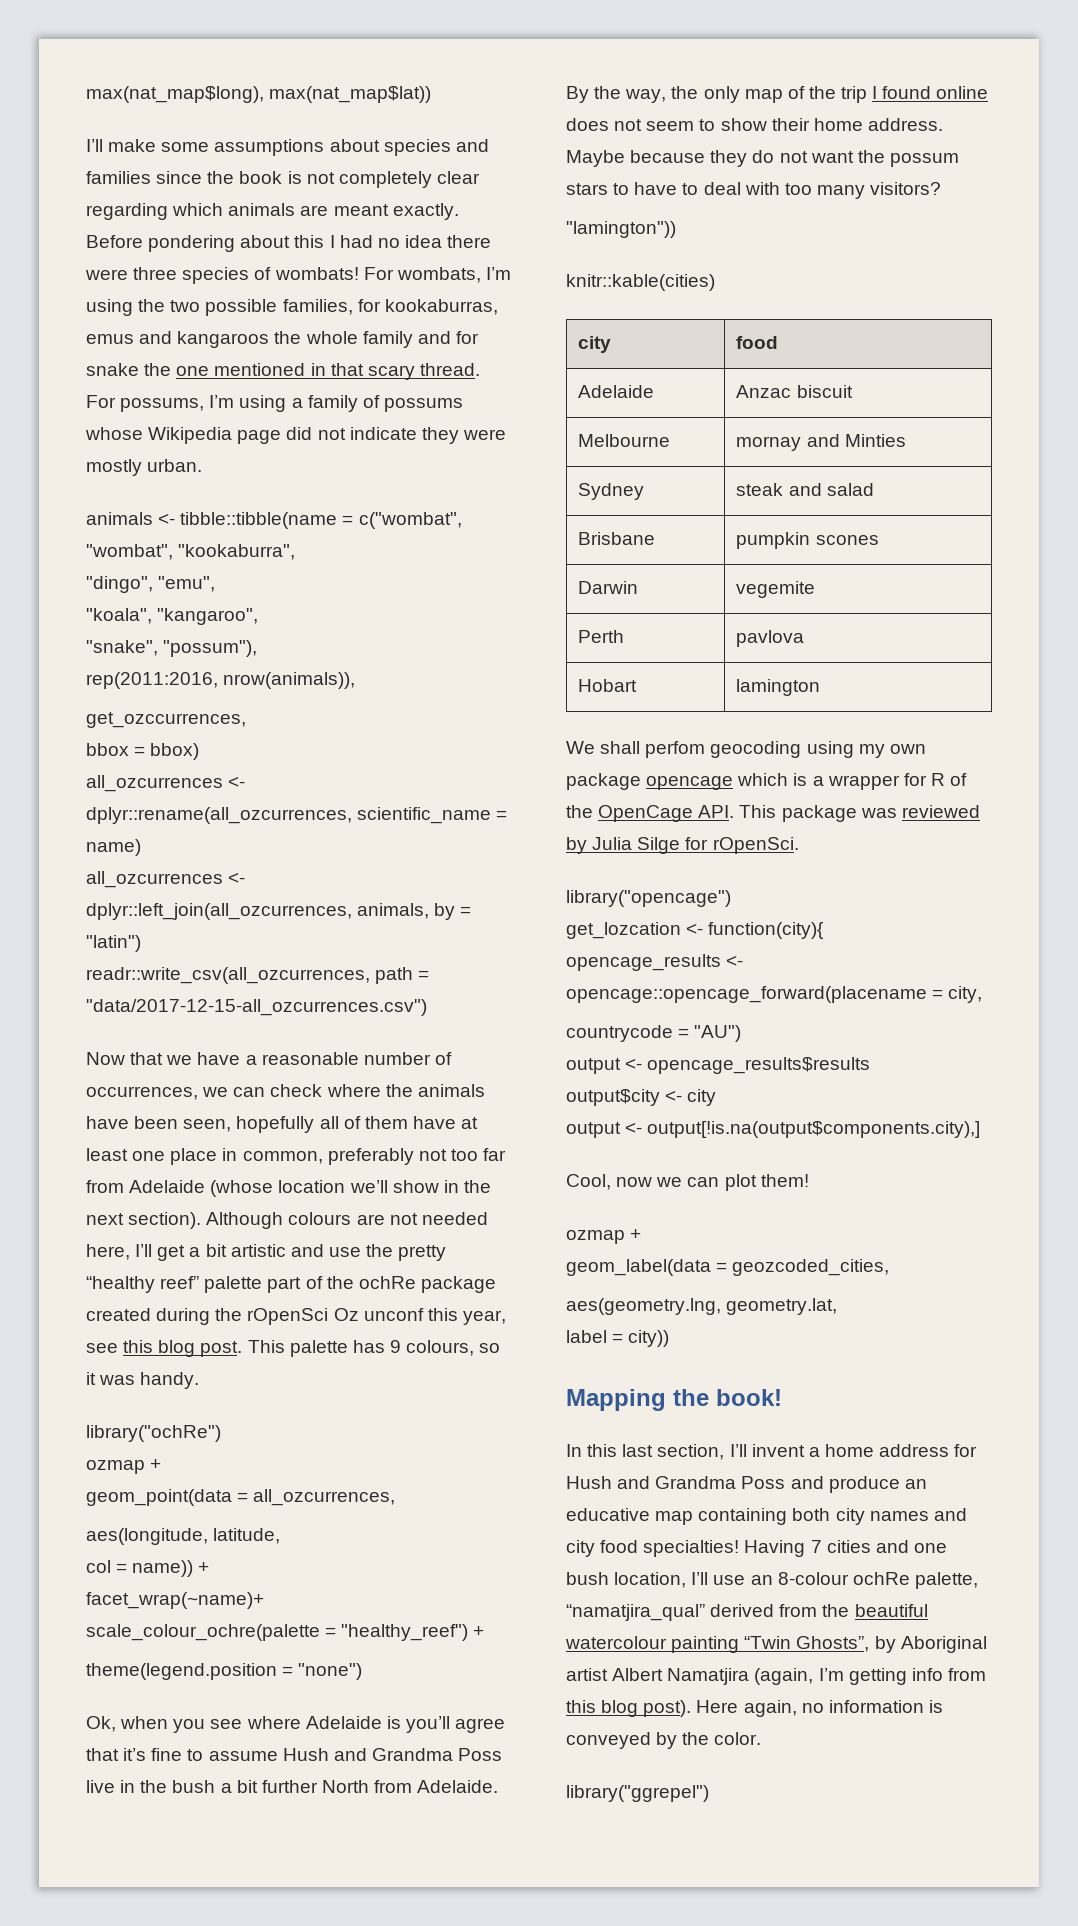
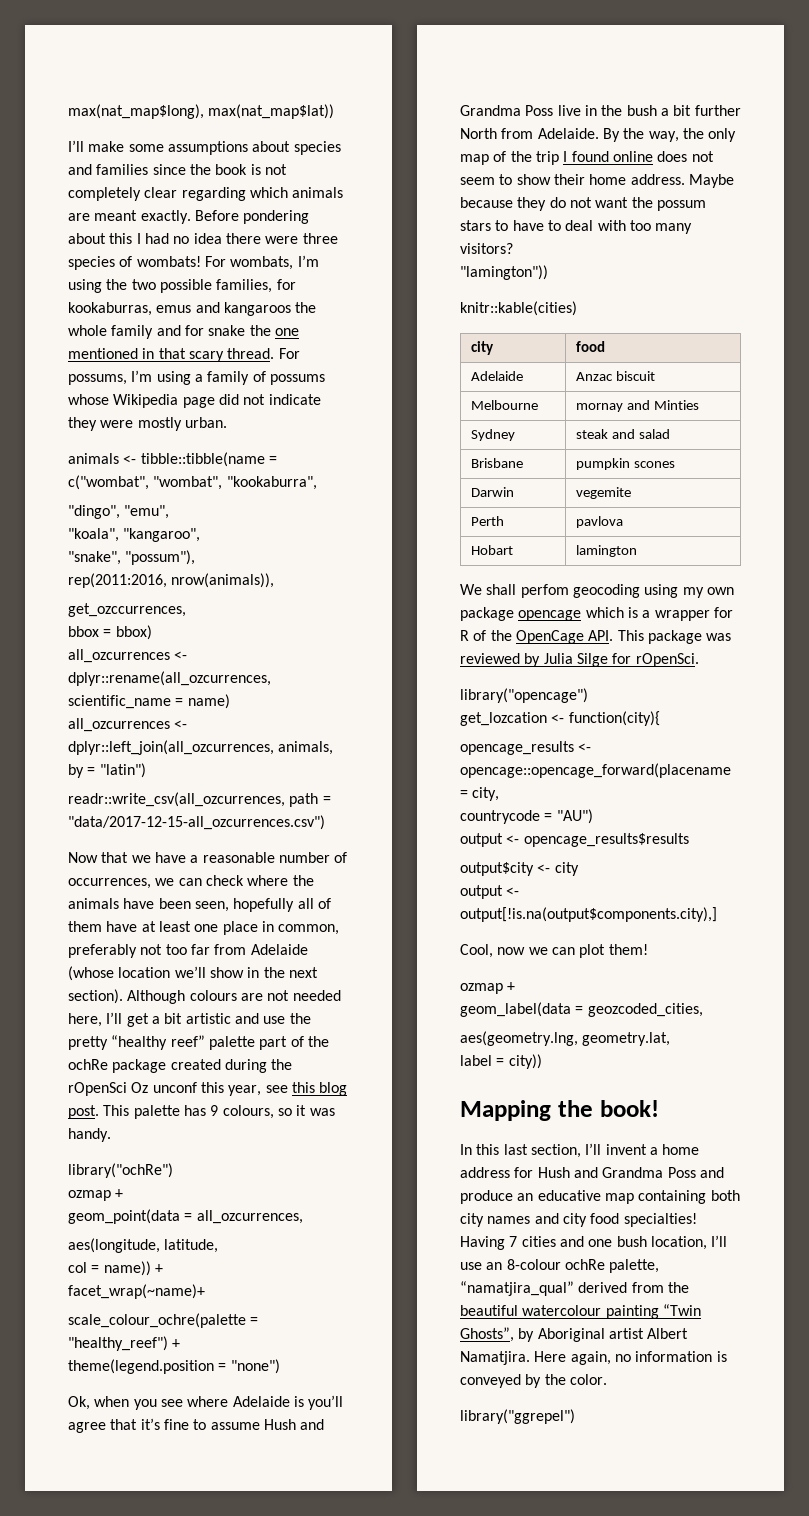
- Having 7 cities and one bush location, I’ll use an 8-colour ochRe palette, “namatjira_qual” derived from the beautiful watercolour painting “Twin Ghosts”, by Aboriginal artist Albert Namatjira (again, I’m getting info from this blog post).
+ Having 7 cities and one bush location, I’ll use an 8-colour ochRe palette, “namatjira_qual” derived from the beautiful watercolour painting “Twin Ghosts”, by Aboriginal artist Albert Namatjira.

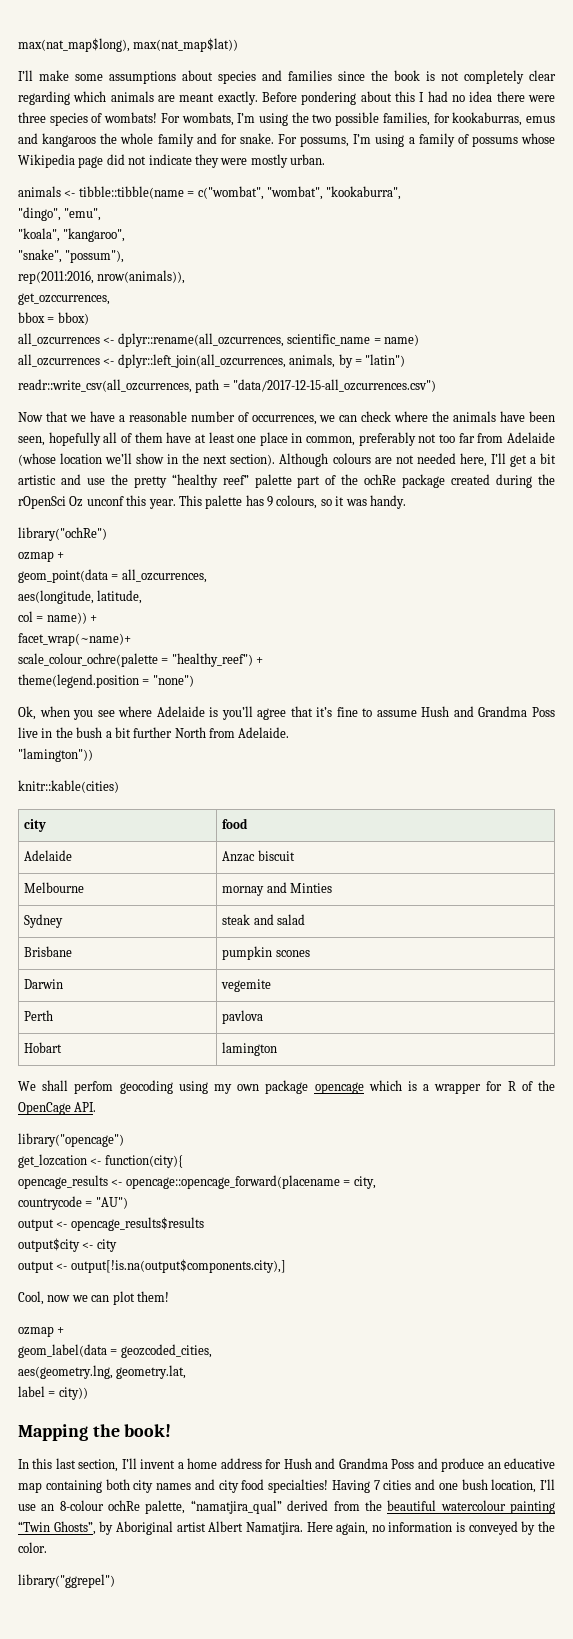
- For wombats, I’m using the two possible families, for kookaburras, emus and kangaroos the whole family and for snake the one mentioned in that scary thread.
+ For wombats, I’m using the two possible families, for kookaburras, emus and kangaroos the whole family and for snake.
- Although colours are not needed here, I’ll get a bit artistic and use the pretty “healthy reef” palette part of the ochRe package created during the rOpenSci Oz unconf this year, see this blog post.
+ Although colours are not needed here, I’ll get a bit artistic and use the pretty “healthy reef” palette part of the ochRe package created during the rOpenSci Oz unconf this year.
- By the way, the only map of the trip I found online does not seem to show their home address. Maybe because they do not want the possum stars to have to deal with too many visitors?
- We shall perfom geocoding using my own package opencage which is a wrapper for R of the OpenCage API. This package was reviewed by Julia Silge for rOpenSci.
+ We shall perfom geocoding using my own package opencage which is a wrapper for R of the OpenCage API.

